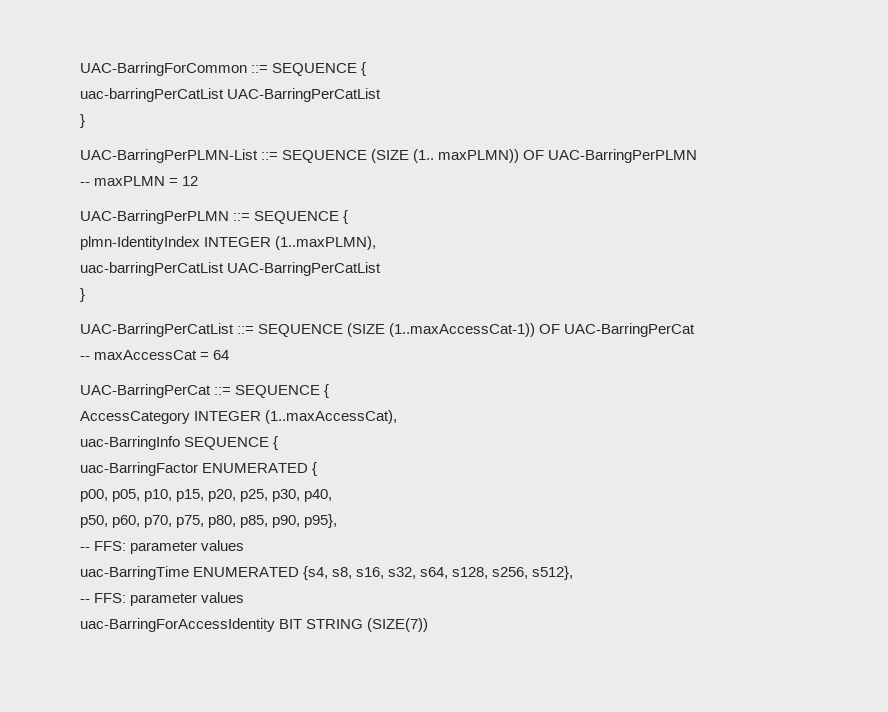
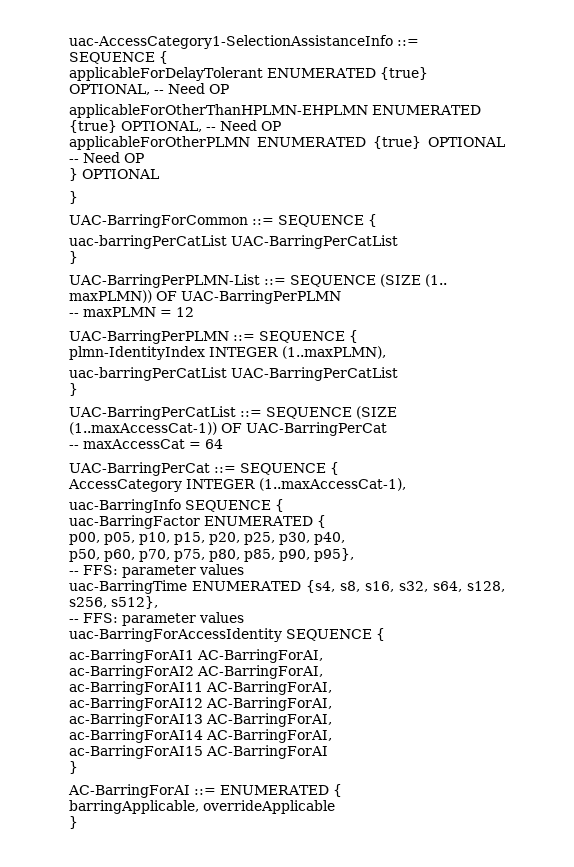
+ uac-AccessCategory1-SelectionAssistanceInfo ::= SEQUENCE {
+ applicableForDelayTolerant ENUMERATED {true} OPTIONAL, -- Need OP
+ applicableForOtherThanHPLMN-EHPLMN ENUMERATED {true} OPTIONAL, -- Need OP
+ applicableForOtherPLMN ENUMERATED {true} OPTIONAL -- Need OP
+ } OPTIONAL
+ }
- AccessCategory INTEGER (1..maxAccessCat),
+ AccessCategory INTEGER (1..maxAccessCat-1),
- uac-BarringForAccessIdentity BIT STRING (SIZE(7))
+ uac-BarringForAccessIdentity SEQUENCE {
+ ac-BarringForAI1 AC-BarringForAI,
+ ac-BarringForAI2 AC-BarringForAI,
+ ac-BarringForAI11 AC-BarringForAI,
+ ac-BarringForAI12 AC-BarringForAI,
+ ac-BarringForAI13 AC-BarringForAI,
+ ac-BarringForAI14 AC-BarringForAI,
+ ac-BarringForAI15 AC-BarringForAI
+ }
+ AC-BarringForAI ::= ENUMERATED {
+ barringApplicable, overrideApplicable
+ }

